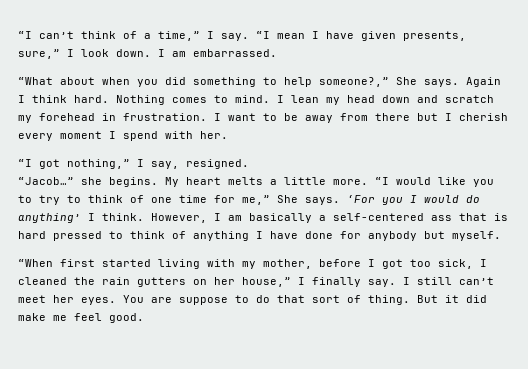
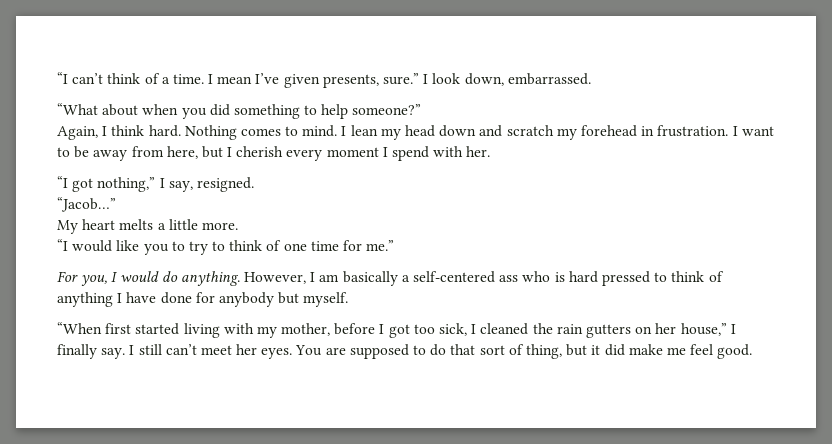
- “I can’t think of a time,” I say. “I mean I have given presents, sure,” I look down. I am embarrassed.
+ “I can’t think of a time. I mean I’ve given presents, sure.” I look down, embarrassed.
- “What about when you did something to help someone?,” She says. Again I think hard.
+ “What about when you did something to help someone?”
+ Again, I think hard.
- I want to be away from there but I cherish every moment I spend with her.
+ I want to be away from here, but I cherish every moment I spend with her.
- “Jacob…” she begins. My heart melts a little more. “I would like you to try to think of one time for me,” She says. ‘For you I would do anything’ I think.
+ “Jacob…”
+ My heart melts a little more.
+ “I would like you to try to think of one time for me.”
+ For you, I would do anything.
- However, I am basically a self-centered ass that is hard pressed to think of anything I have done for anybody but myself.
+ However, I am basically a self-centered ass who is hard pressed to think of anything I have done for anybody but myself.
- You are suppose to do that sort of thing. But it did make me feel good.
+ You are supposed to do that sort of thing, but it did make me feel good.

